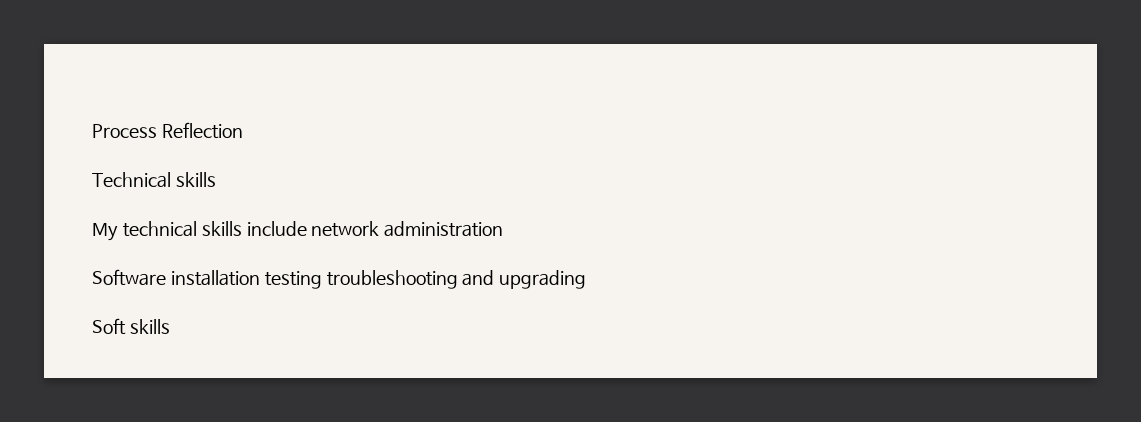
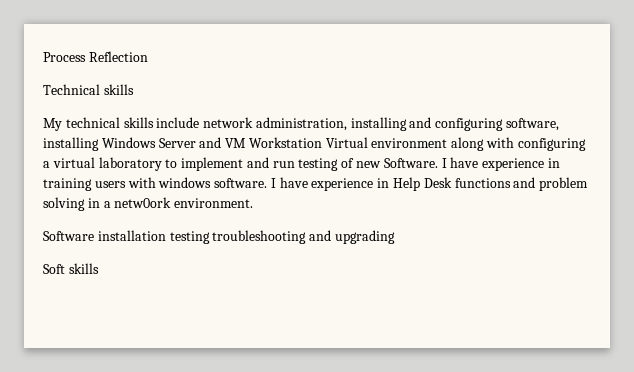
- My technical skills include network administration
+ My technical skills include network administration, installing and configuring software, installing Windows Server and VM Workstation Virtual environment along with configuring a virtual laboratory to implement and run testing of new Software. I have experience in training users with windows software. I have experience in Help Desk functions and problem solving in a netw0ork environment.

